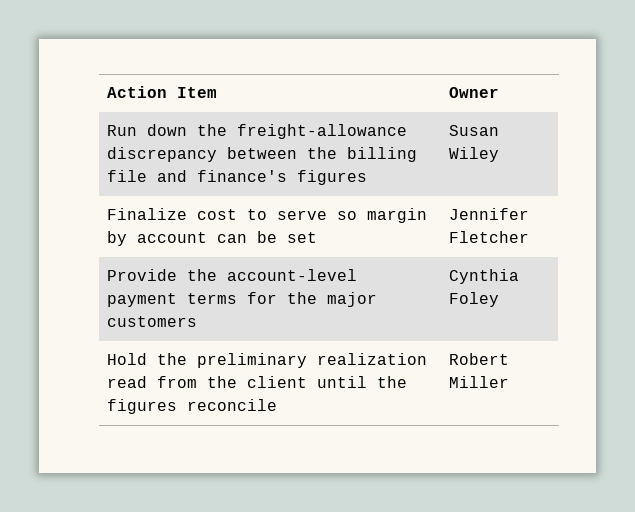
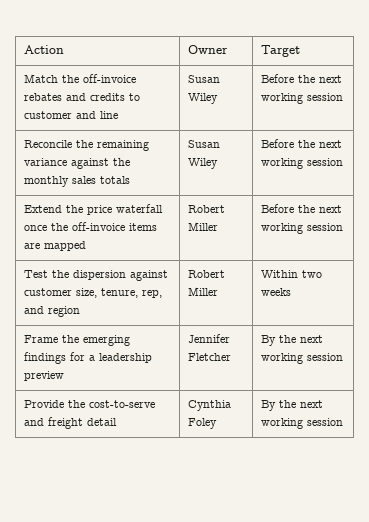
- Action Item | Owner
- Run down the freight-allowance discrepancy between the billing file and finance's figures | Susan Wiley
- Finalize cost to serve so margin by account can be set | Jennifer Fletcher
- Provide the account-level payment terms for the major customers | Cynthia Foley
- Hold the preliminary realization read from the client until the figures reconcile | Robert Miller
+ Action | Owner | Target
+ Match the off-invoice rebates and credits to customer and line | Susan Wiley | Before the next working session
+ Reconcile the remaining variance against the monthly sales totals | Susan Wiley | Before the next working session
+ Extend the price waterfall once the off-invoice items are mapped | Robert Miller | Before the next working session
+ Test the dispersion against customer size, tenure, rep, and region | Robert Miller | Within two weeks
+ Frame the emerging findings for a leadership preview | Jennifer Fletcher | By the next working session
+ Provide the cost-to-serve and freight detail | Cynthia Foley | By the next working session

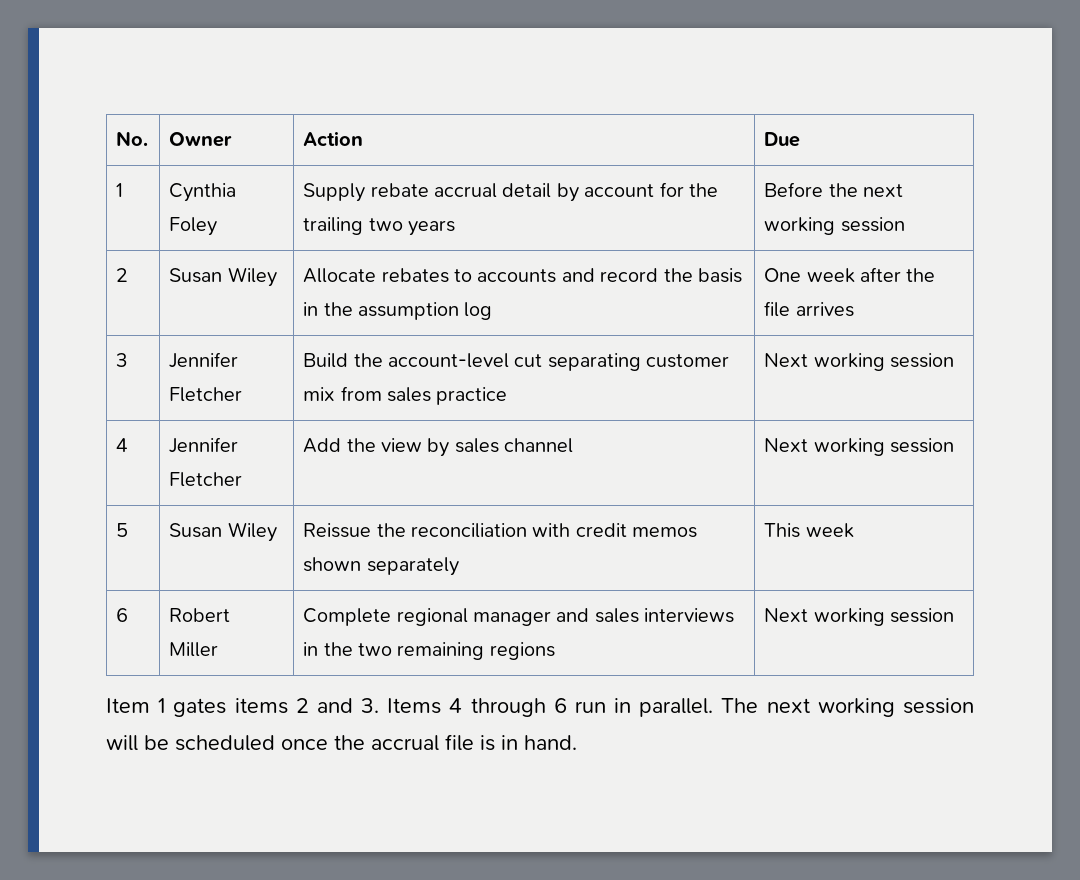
- Action | Owner | Target
- Match the off-invoice rebates and credits to customer and line | Susan Wiley | Before the next working session
- Reconcile the remaining variance against the monthly sales totals | Susan Wiley | Before the next working session
- Extend the price waterfall once the off-invoice items are mapped | Robert Miller | Before the next working session
- Test the dispersion against customer size, tenure, rep, and region | Robert Miller | Within two weeks
- Frame the emerging findings for a leadership preview | Jennifer Fletcher | By the next working session
- Provide the cost-to-serve and freight detail | Cynthia Foley | By the next working session
+ No. | Owner | Action | Due
+ 1 | Cynthia Foley | Supply rebate accrual detail by account for the trailing two years | Before the next working session
+ 2 | Susan Wiley | Allocate rebates to accounts and record the basis in the assumption log | One week after the file arrives
+ 3 | Jennifer Fletcher | Build the account-level cut separating customer mix from sales practice | Next working session
+ 4 | Jennifer Fletcher | Add the view by sales channel | Next working session
+ 5 | Susan Wiley | Reissue the reconciliation with credit memos shown separately | This week
+ 6 | Robert Miller | Complete regional manager and sales interviews in the two remaining regions | Next working session
+ Item 1 gates items 2 and 3. Items 4 through 6 run in parallel. The next working session will be scheduled once the accrual file is in hand.

